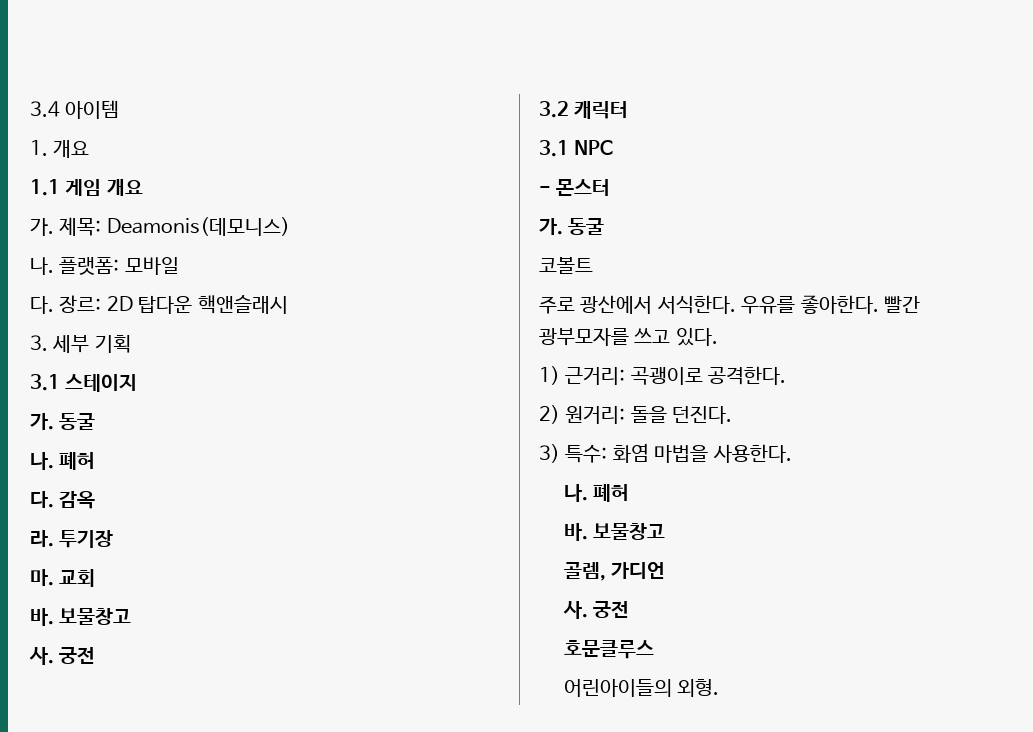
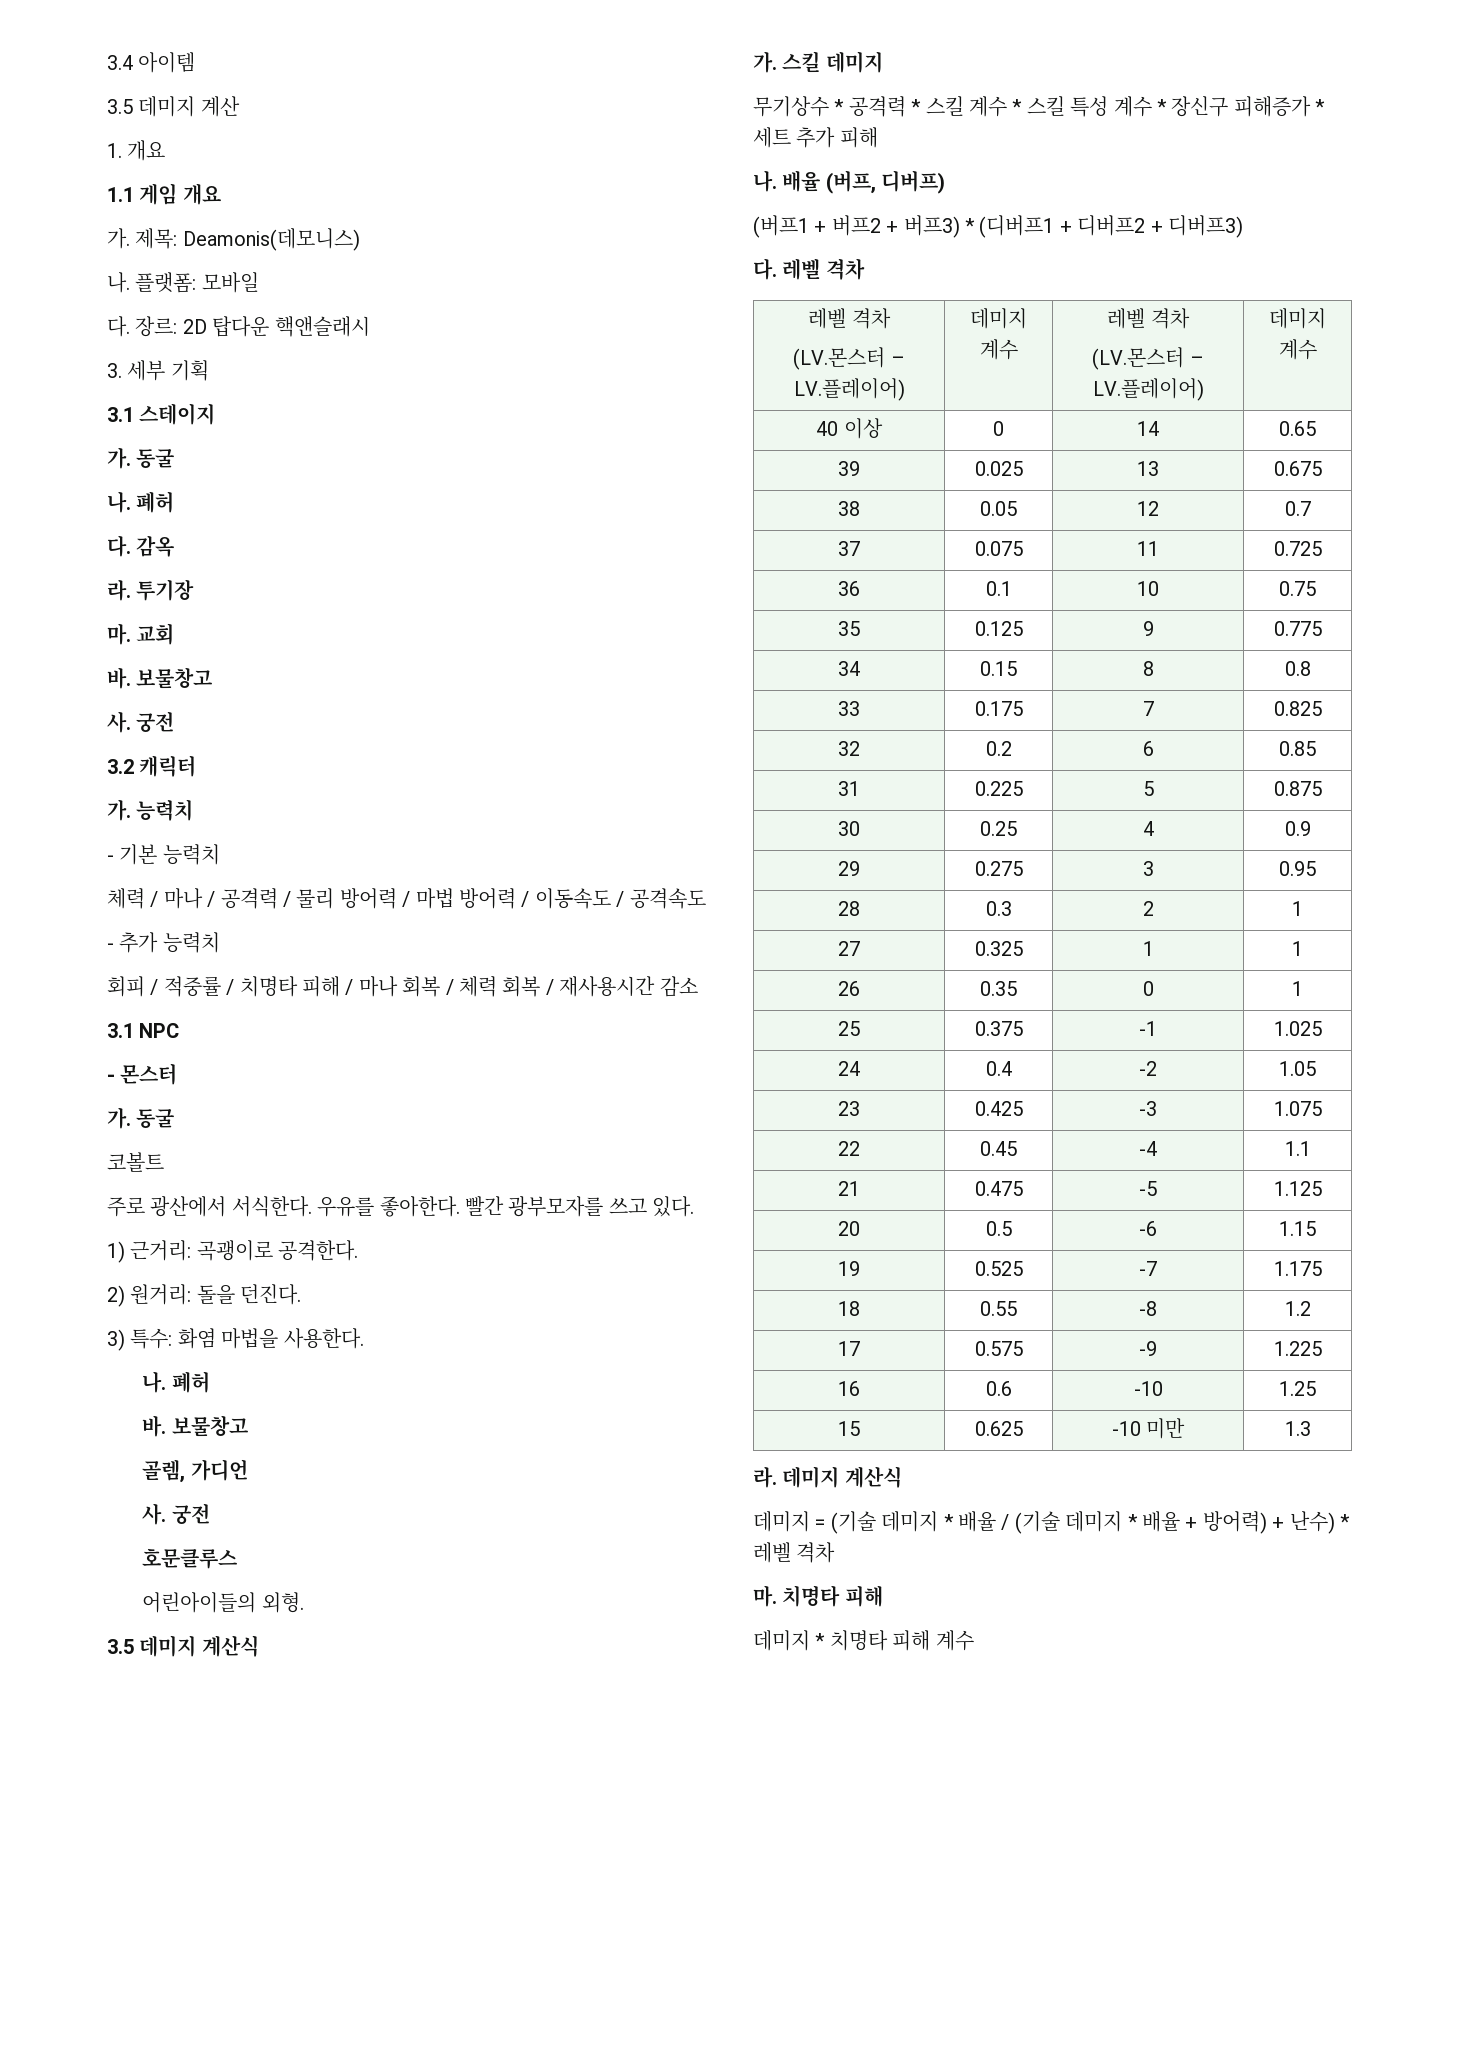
+ 3.5 데미지 계산
+ 가. 능력치
+ - 기본 능력치
+ 체력 / 마나 / 공격력 / 물리 방어력 / 마법 방어력 / 이동속도 / 공격속도
+ - 추가 능력치
+ 회피 / 적중률 / 치명타 피해 / 마나 회복 / 체력 회복 / 재사용시간 감소
+ 3.5 데미지 계산식
+ 가. 스킬 데미지
+ 무기상수 * 공격력 * 스킬 계수 * 스킬 특성 계수 * 장신구 피해증가 * 세트 추가 피해
+ 나. 배율 (버프, 디버프)
+ (버프1 + 버프2 + 버프3) * (디버프1 + 디버프2 + 디버프3)
+ 다. 레벨 격차
+ 레벨 격차
+ (LV.몬스터 – LV.플레이어) | 데미지 계수 | 레벨 격차
+ (LV.몬스터 – LV.플레이어) | 데미지 계수
+ 40 이상 | 0 | 14 | 0.65
+ 39 | 0.025 | 13 | 0.675
+ 38 | 0.05 | 12 | 0.7
+ 37 | 0.075 | 11 | 0.725
+ 36 | 0.1 | 10 | 0.75
+ 35 | 0.125 | 9 | 0.775
+ 34 | 0.15 | 8 | 0.8
+ 33 | 0.175 | 7 | 0.825
+ 32 | 0.2 | 6 | 0.85
+ 31 | 0.225 | 5 | 0.875
+ 30 | 0.25 | 4 | 0.9
+ 29 | 0.275 | 3 | 0.95
+ 28 | 0.3 | 2 | 1
+ 27 | 0.325 | 1 | 1
+ 26 | 0.35 | 0 | 1
+ 25 | 0.375 | -1 | 1.025
+ 24 | 0.4 | -2 | 1.05
+ 23 | 0.425 | -3 | 1.075
+ 22 | 0.45 | -4 | 1.1
+ 21 | 0.475 | -5 | 1.125
+ 20 | 0.5 | -6 | 1.15
+ 19 | 0.525 | -7 | 1.175
+ 18 | 0.55 | -8 | 1.2
+ 17 | 0.575 | -9 | 1.225
+ 16 | 0.6 | -10 | 1.25
+ 15 | 0.625 | -10 미만 | 1.3
+ 라. 데미지 계산식
+ 데미지 = (기술 데미지 * 배율 / (기술 데미지 * 배율 + 방어력) + 난수) * 레벨 격차
+ 마. 치명타 피해
+ 데미지 * 치명타 피해 계수

